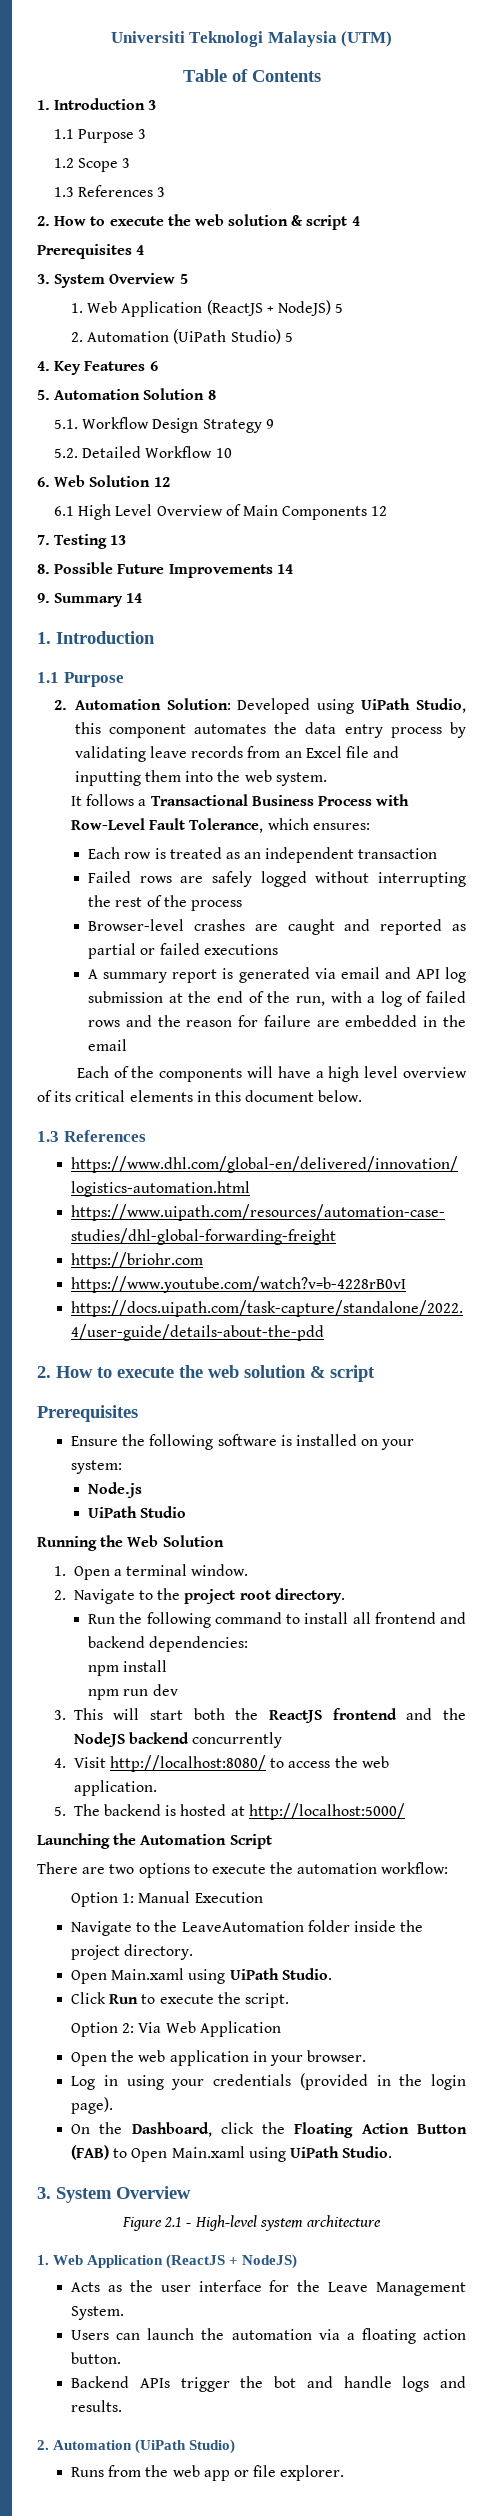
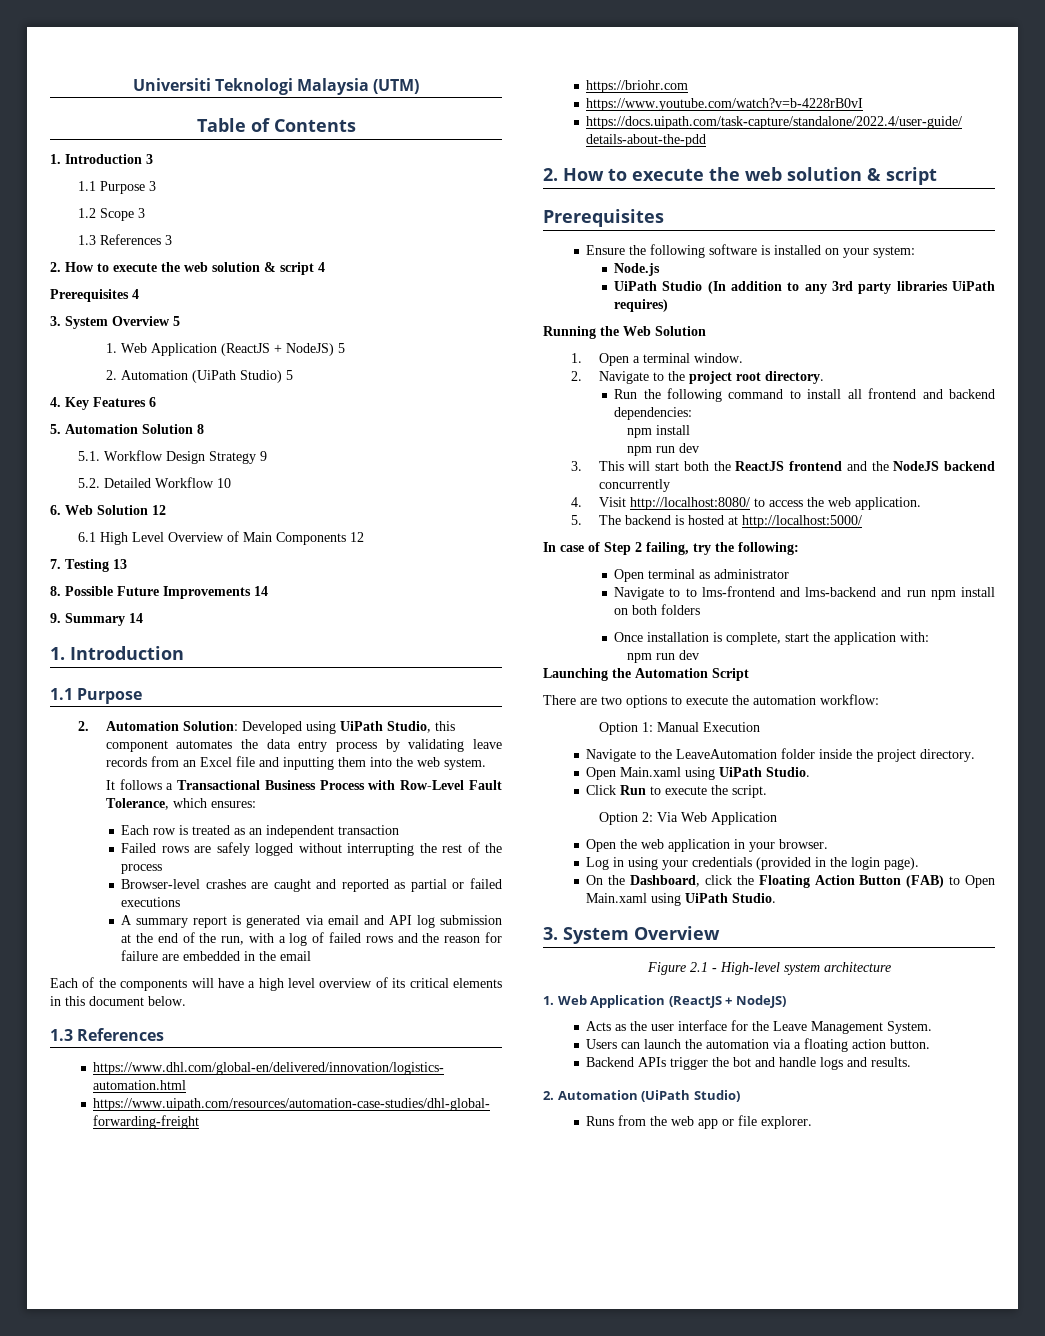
- UiPath Studio
+ UiPath Studio (In addition to any 3rd party libraries UiPath requires)
+ In case of Step 2 failing, try the following:
+ Open terminal as administrator
+ Navigate to to lms-frontend and lms-backend and run npm install on both folders
+ Once installation is complete, start the application with:
+ npm run dev

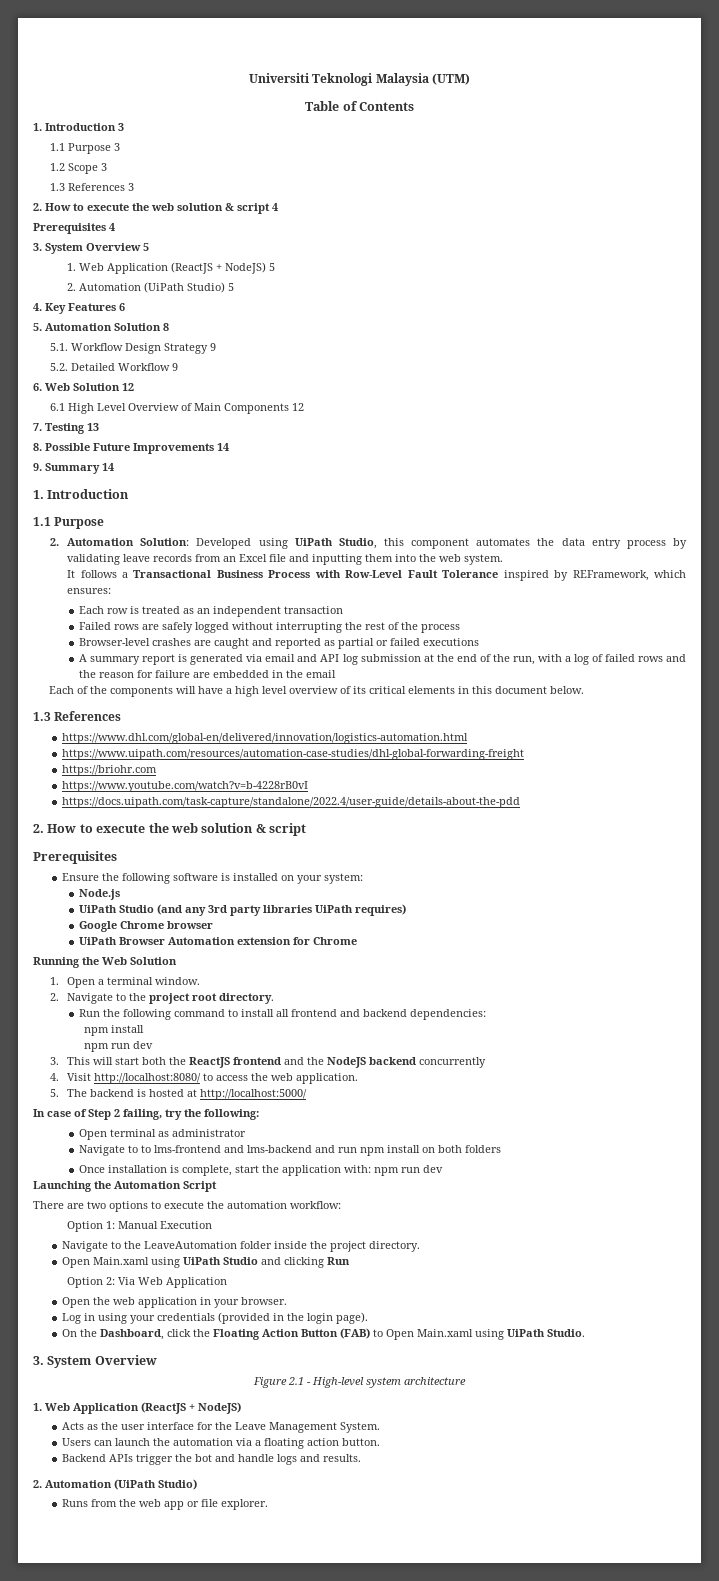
- 5.2. Detailed Workflow 10
+ 5.2. Detailed Workflow 9
- It follows a Transactional Business Process with Row-Level Fault Tolerance, which ensures:
+ It follows a Transactional Business Process with Row-Level Fault Tolerance inspired by REFramework, which ensures:
- UiPath Studio (In addition to any 3rd party libraries UiPath requires)
+ UiPath Studio (and any 3rd party libraries UiPath requires)
+ Google Chrome browser
+ UiPath Browser Automation extension for Chrome
- Once installation is complete, start the application with:
- npm run dev
+ Once installation is complete, start the application with: npm run dev
  Navigate to the LeaveAutomation folder inside the project directory.
- Open Main.xaml using UiPath Studio.
- Click Run to execute the script.
+ Open Main.xaml using UiPath Studio and clicking Run

